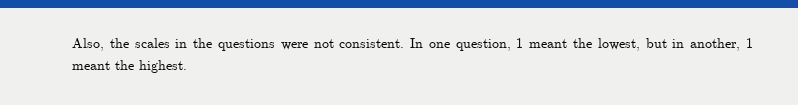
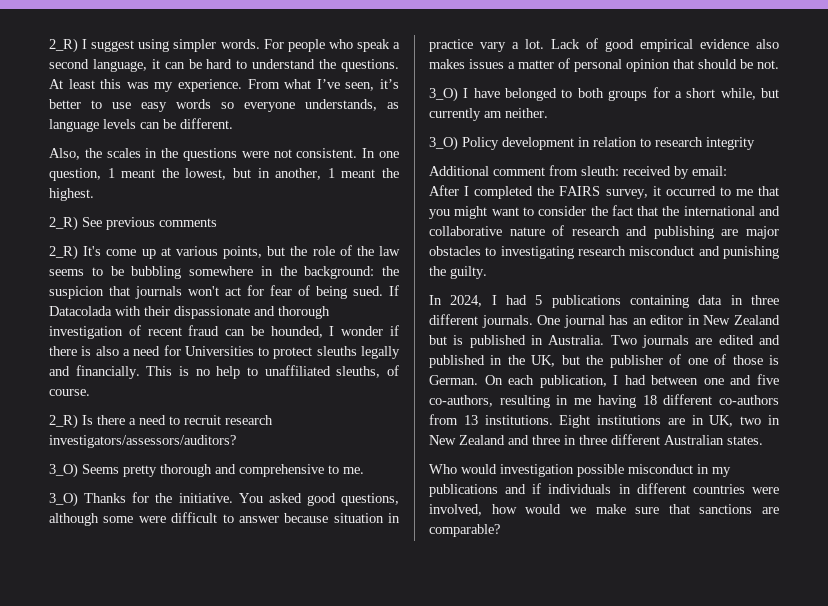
+ 2_R) I suggest using simpler words. For people who speak a second language, it can be hard to understand the questions. At least this was my experience. From what I’ve seen, it’s better to use easy words so everyone understands, as language levels can be different.
+ 2_R) See previous comments
+ 2_R) It's come up at various points, but the role of the law seems to be bubbling somewhere in the background: the suspicion that journals won't act for fear of being sued. If Datacolada with their dispassionate and thorough investigation of recent fraud can be hounded, I wonder if there is also a need for Universities to protect sleuths legally and financially. This is no help to unaffiliated sleuths, of course.
+ 2_R) Is there a need to recruit research investigators/assessors/auditors?
+ 3_O) Seems pretty thorough and comprehensive to me.
+ 3_O) Thanks for the initiative. You asked good questions, although some were difficult to answer because situation in practice vary a lot. Lack of good empirical evidence also makes issues a matter of personal opinion that should be not.
+ 3_O) I have belonged to both groups for a short while, but currently am neither.
+ 3_O) Policy development in relation to research integrity
+ Additional comment from sleuth: received by email:
+ After I completed the FAIRS survey, it occurred to me that you might want to consider the fact that the international and collaborative nature of research and publishing are major obstacles to investigating research misconduct and punishing the guilty.
+ In 2024, I had 5 publications containing data in three different journals. One journal has an editor in New Zealand but is published in Australia. Two journals are edited and published in the UK, but the publisher of one of those is German. On each publication, I had between one and five co-authors, resulting in me having 18 different co-authors from 13 institutions. Eight institutions are in UK, two in New Zealand and three in three different Australian states.
+ Who would investigation possible misconduct in my publications and if individuals in different countries were involved, how would we make sure that sanctions are comparable?

